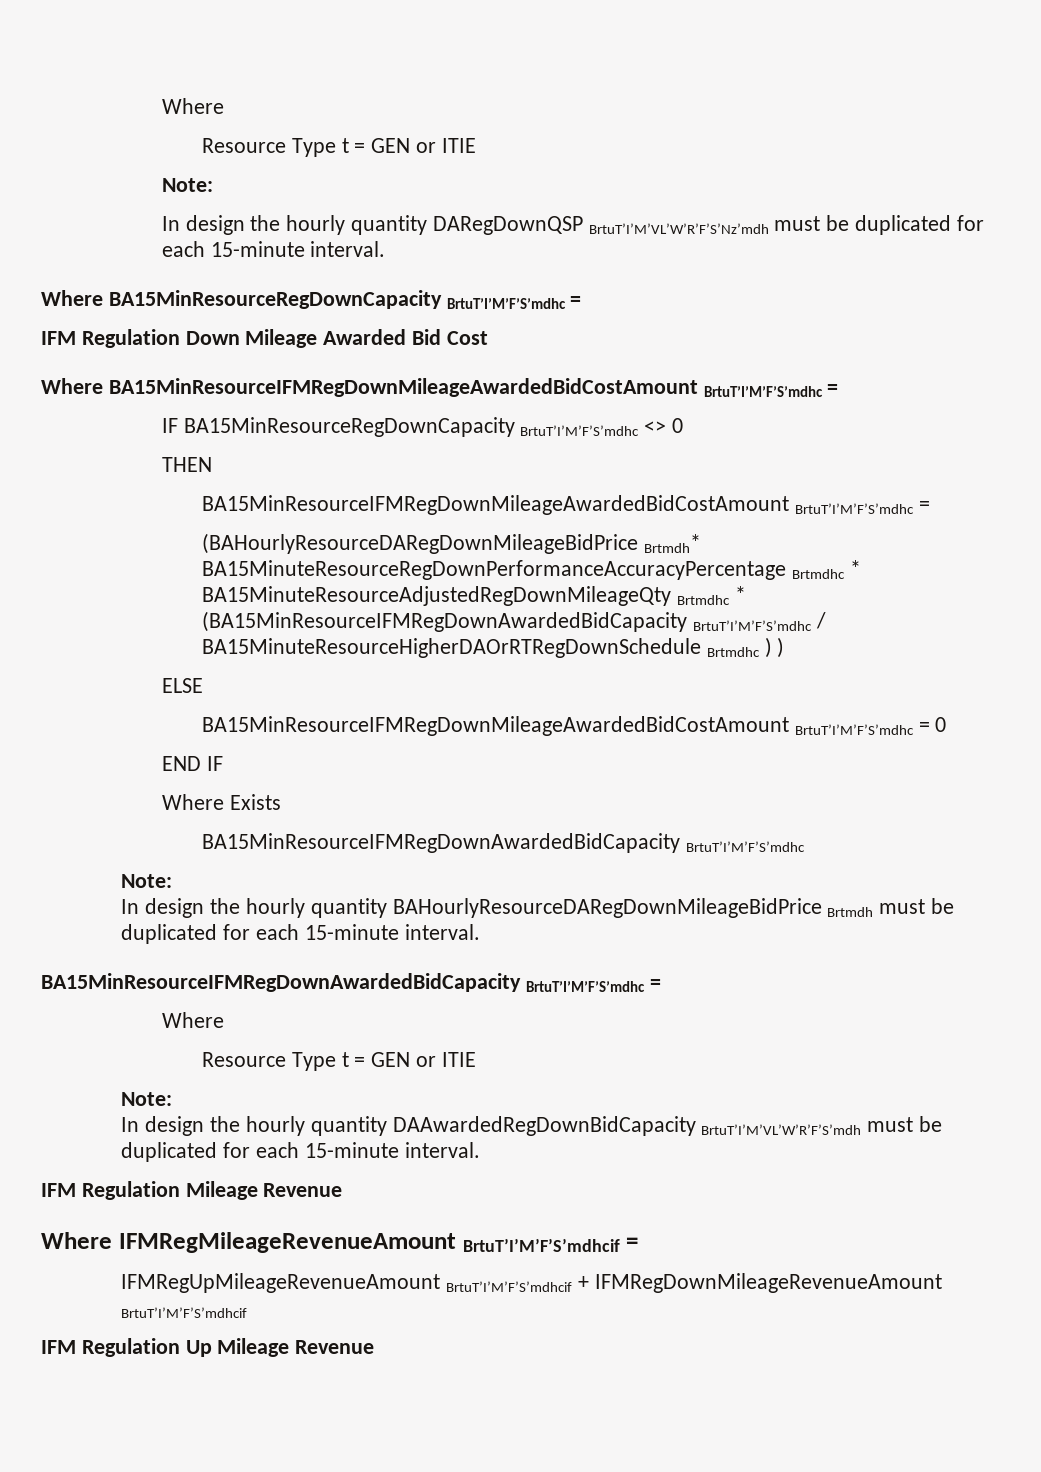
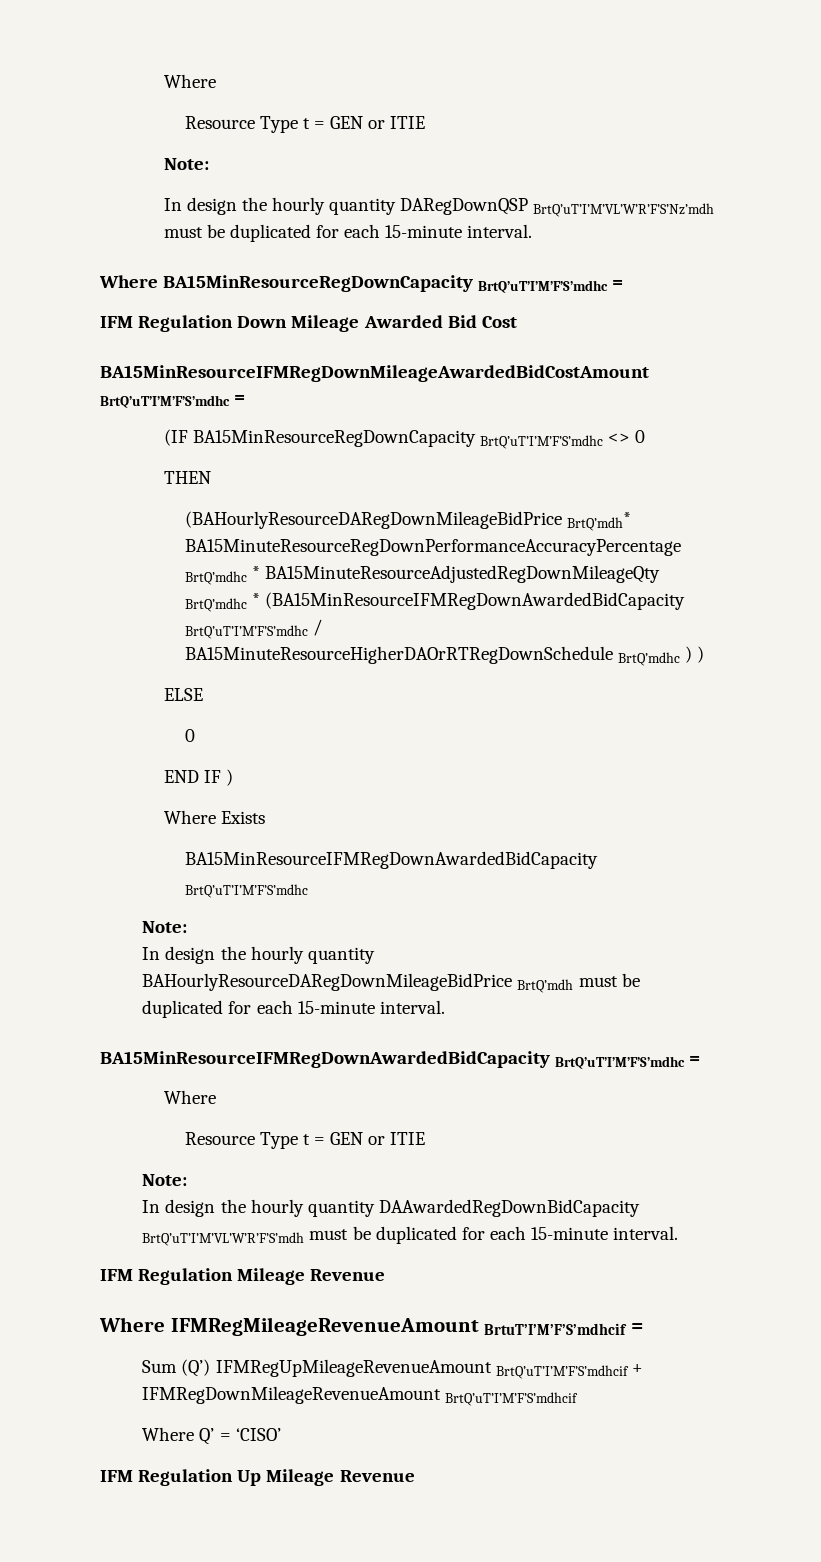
- In design the hourly quantity DARegDownQSP BrtuT’I’M’VL’W’R’F’S’Nz’mdh must be duplicated for each 15-minute interval.
+ In design the hourly quantity DARegDownQSP BrtQ’uT’I’M’VL’W’R’F’S’Nz’mdh must be duplicated for each 15-minute interval.
- Where BA15MinResourceRegDownCapacity BrtuT’I’M’F’S’mdhc =
+ Where BA15MinResourceRegDownCapacity BrtQ’uT’I’M’F’S’mdhc =
- Where BA15MinResourceIFMRegDownMileageAwardedBidCostAmount BrtuT’I’M’F’S’mdhc =
- IF BA15MinResourceRegDownCapacity BrtuT’I’M’F’S’mdhc <> 0
+ BA15MinResourceIFMRegDownMileageAwardedBidCostAmount BrtQ’uT’I’M’F’S’mdhc =
+ (IF BA15MinResourceRegDownCapacity BrtQ’uT’I’M’F’S’mdhc <> 0
  THEN
- BA15MinResourceIFMRegDownMileageAwardedBidCostAmount BrtuT’I’M’F’S’mdhc =
- (BAHourlyResourceDARegDownMileageBidPrice Brtmdh* BA15MinuteResourceRegDownPerformanceAccuracyPercentage Brtmdhc * BA15MinuteResourceAdjustedRegDownMileageQty Brtmdhc * (BA15MinResourceIFMRegDownAwardedBidCapacity BrtuT’I’M’F’S’mdhc / BA15MinuteResourceHigherDAOrRTRegDownSchedule Brtmdhc ) )
+ (BAHourlyResourceDARegDownMileageBidPrice BrtQ’mdh* BA15MinuteResourceRegDownPerformanceAccuracyPercentage BrtQ’mdhc * BA15MinuteResourceAdjustedRegDownMileageQty BrtQ’mdhc * (BA15MinResourceIFMRegDownAwardedBidCapacity BrtQ’uT’I’M’F’S’mdhc / BA15MinuteResourceHigherDAOrRTRegDownSchedule BrtQ’mdhc ) )
  ELSE
- BA15MinResourceIFMRegDownMileageAwardedBidCostAmount BrtuT’I’M’F’S’mdhc = 0
+ 0
- END IF
+ END IF )
  Where Exists
- BA15MinResourceIFMRegDownAwardedBidCapacity BrtuT’I’M’F’S’mdhc
+ BA15MinResourceIFMRegDownAwardedBidCapacity BrtQ’uT’I’M’F’S’mdhc
- In design the hourly quantity BAHourlyResourceDARegDownMileageBidPrice Brtmdh must be duplicated for each 15-minute interval.
+ In design the hourly quantity BAHourlyResourceDARegDownMileageBidPrice BrtQ’mdh must be duplicated for each 15-minute interval.
- BA15MinResourceIFMRegDownAwardedBidCapacity BrtuT’I’M’F’S’mdhc =
+ BA15MinResourceIFMRegDownAwardedBidCapacity BrtQ’uT’I’M’F’S’mdhc =
- In design the hourly quantity DAAwardedRegDownBidCapacity BrtuT’I’M’VL’W’R’F’S’mdh must be duplicated for each 15-minute interval.
+ In design the hourly quantity DAAwardedRegDownBidCapacity BrtQ’uT’I’M’VL’W’R’F’S’mdh must be duplicated for each 15-minute interval.
- IFMRegUpMileageRevenueAmount BrtuT’I’M’F’S’mdhcif + IFMRegDownMileageRevenueAmount BrtuT’I’M’F’S’mdhcif
+ Sum (Q’) IFMRegUpMileageRevenueAmount BrtQ’uT’I’M’F’S’mdhcif + IFMRegDownMileageRevenueAmount BrtQ’uT’I’M’F’S’mdhcif
+ Where Q’ = ‘CISO’

